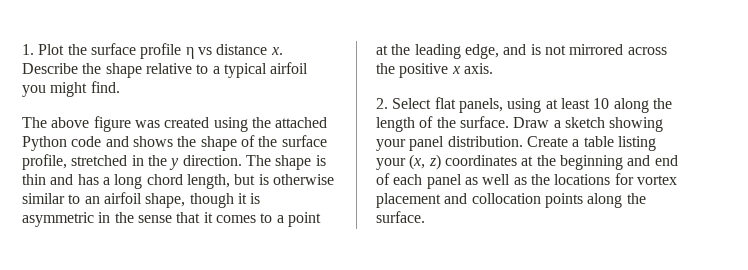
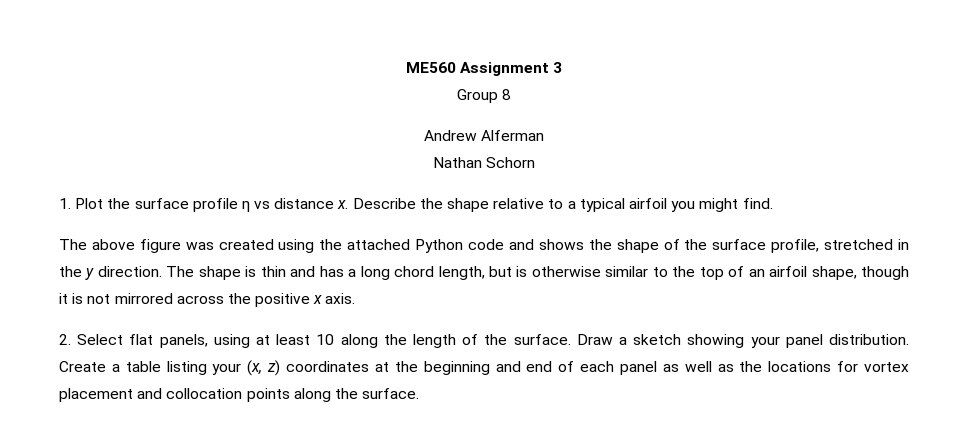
+ ME560 Assignment 3
+ Group 8
+ Andrew Alferman
+ Nathan Schorn
- The shape is thin and has a long chord length, but is otherwise similar to an airfoil shape, though it is asymmetric in the sense that it comes to a point at the leading edge, and is not mirrored across the positive x axis.
+ The shape is thin and has a long chord length, but is otherwise similar to the top of an airfoil shape, though it is not mirrored across the positive x axis.

